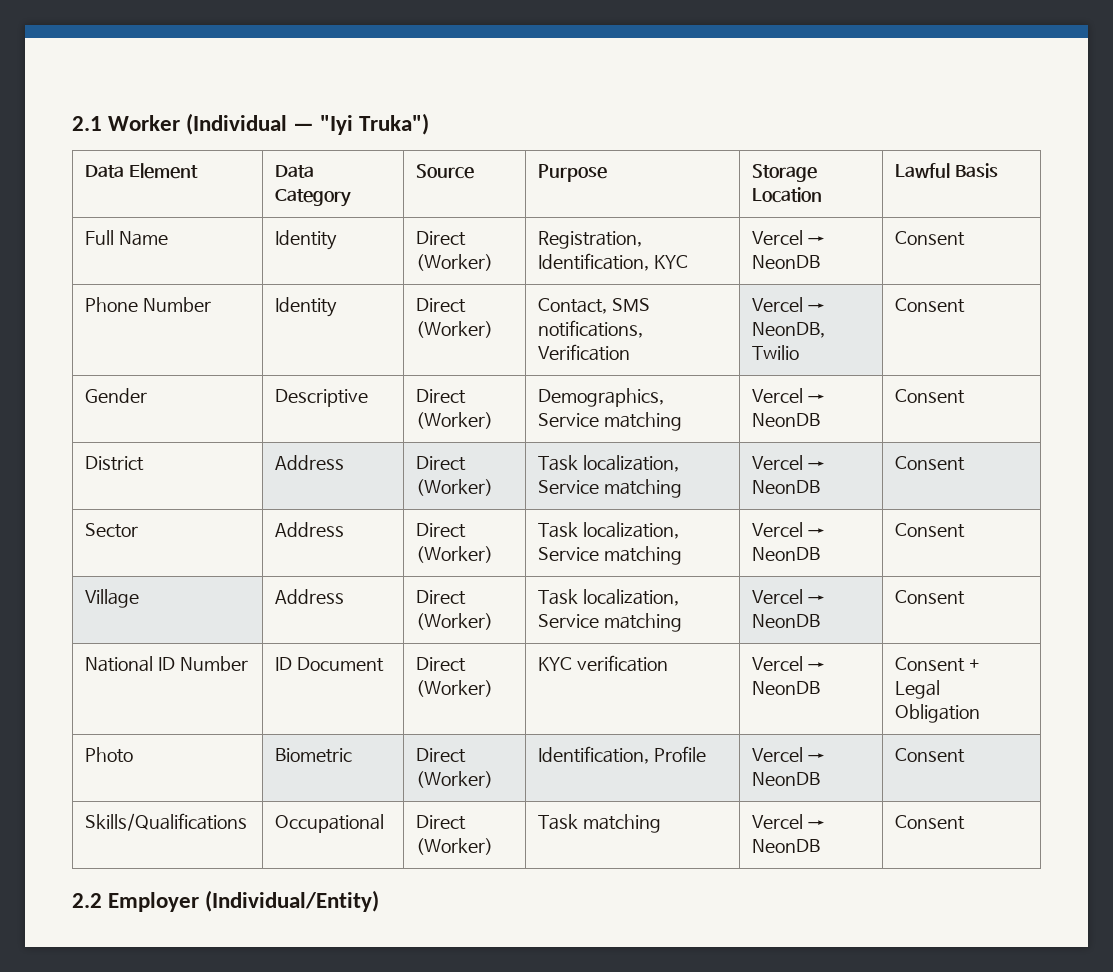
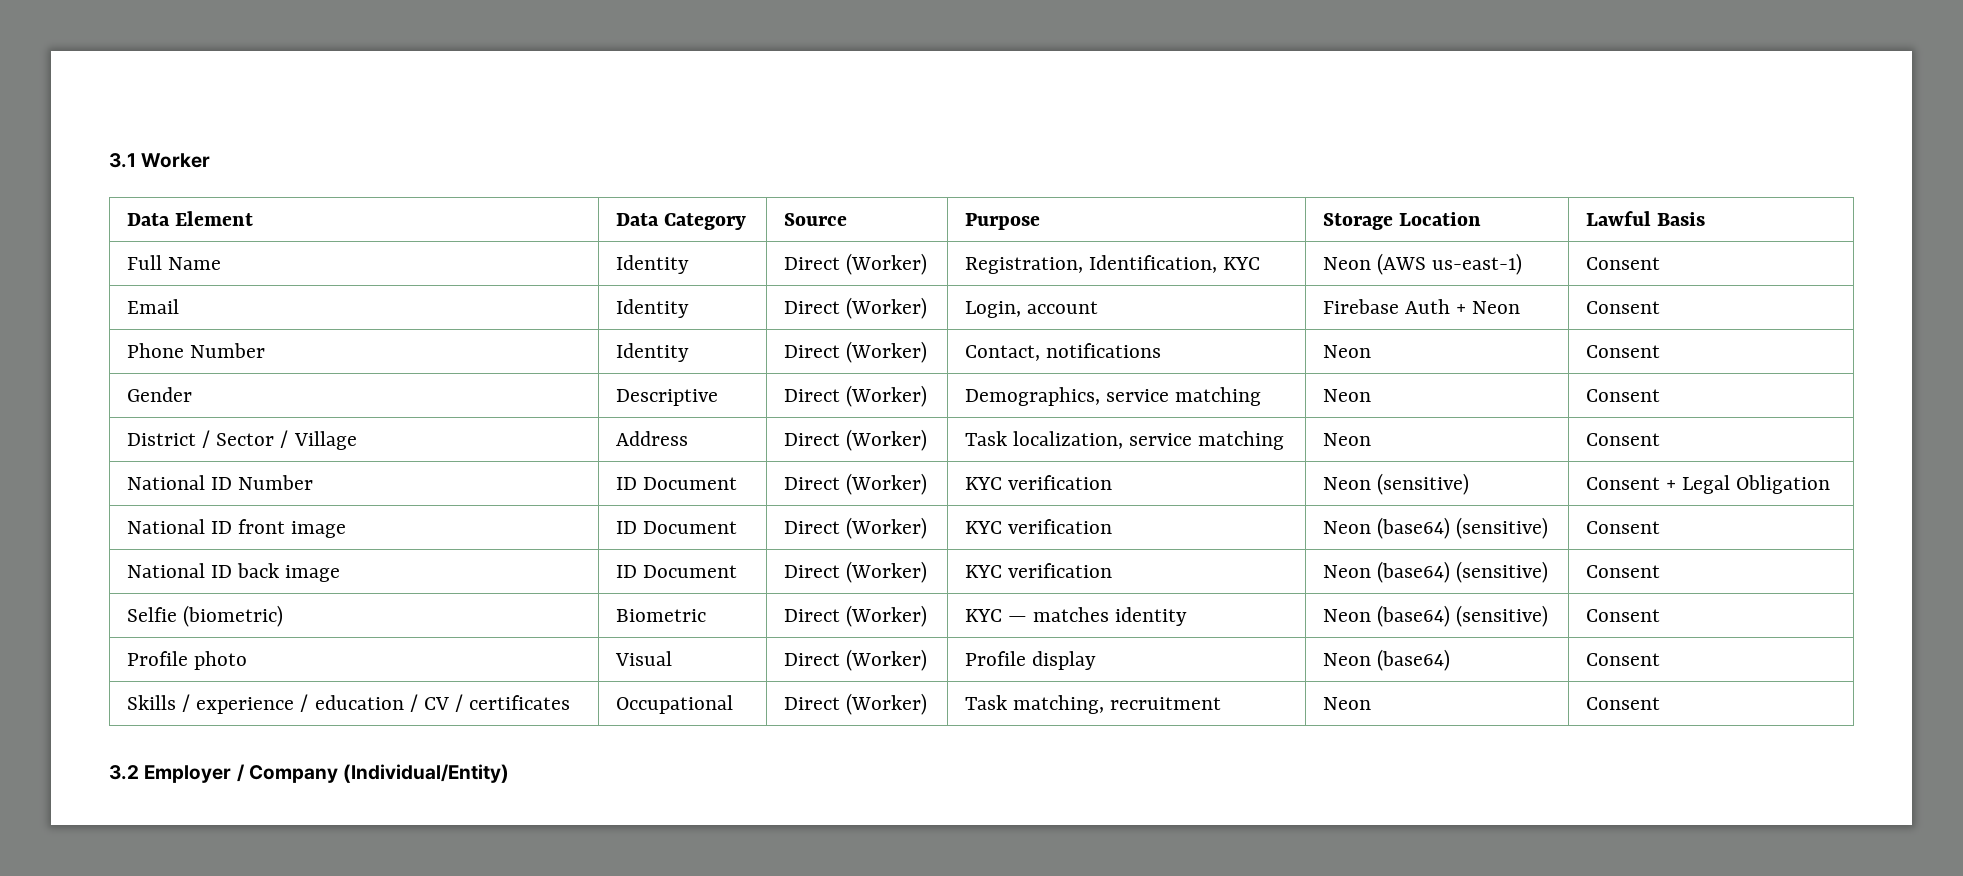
- 2.1 Worker (Individual — "Iyi Truka")
+ 3.1 Worker
- Full Name | Identity | Direct (Worker) | Registration, Identification, KYC | Vercel → NeonDB | Consent
+ Full Name | Identity | Direct (Worker) | Registration, Identification, KYC | Neon (AWS us-east-1) | Consent
+ Email | Identity | Direct (Worker) | Login, account | Firebase Auth + Neon | Consent
- Phone Number | Identity | Direct (Worker) | Contact, SMS notifications, Verification | Vercel → NeonDB, Twilio | Consent
+ Phone Number | Identity | Direct (Worker) | Contact, notifications | Neon | Consent
- Gender | Descriptive | Direct (Worker) | Demographics, Service matching | Vercel → NeonDB | Consent
+ Gender | Descriptive | Direct (Worker) | Demographics, service matching | Neon | Consent
- District | Address | Direct (Worker) | Task localization, Service matching | Vercel → NeonDB | Consent
- Sector | Address | Direct (Worker) | Task localization, Service matching | Vercel → NeonDB | Consent
- Village | Address | Direct (Worker) | Task localization, Service matching | Vercel → NeonDB | Consent
+ District / Sector / Village | Address | Direct (Worker) | Task localization, service matching | Neon | Consent
- National ID Number | ID Document | Direct (Worker) | KYC verification | Vercel → NeonDB | Consent + Legal Obligation
+ National ID Number | ID Document | Direct (Worker) | KYC verification | Neon (sensitive) | Consent + Legal Obligation
- Photo | Biometric | Direct (Worker) | Identification, Profile | Vercel → NeonDB | Consent
- Skills/Qualifications | Occupational | Direct (Worker) | Task matching | Vercel → NeonDB | Consent
- 2.2 Employer (Individual/Entity)
+ National ID front image | ID Document | Direct (Worker) | KYC verification | Neon (base64) (sensitive) | Consent
+ National ID back image | ID Document | Direct (Worker) | KYC verification | Neon (base64) (sensitive) | Consent
+ Selfie (biometric) | Biometric | Direct (Worker) | KYC — matches identity | Neon (base64) (sensitive) | Consent
+ Profile photo | Visual | Direct (Worker) | Profile display | Neon (base64) | Consent
+ Skills / experience / education / CV / certificates | Occupational | Direct (Worker) | Task matching, recruitment | Neon | Consent
+ 3.2 Employer / Company (Individual/Entity)

